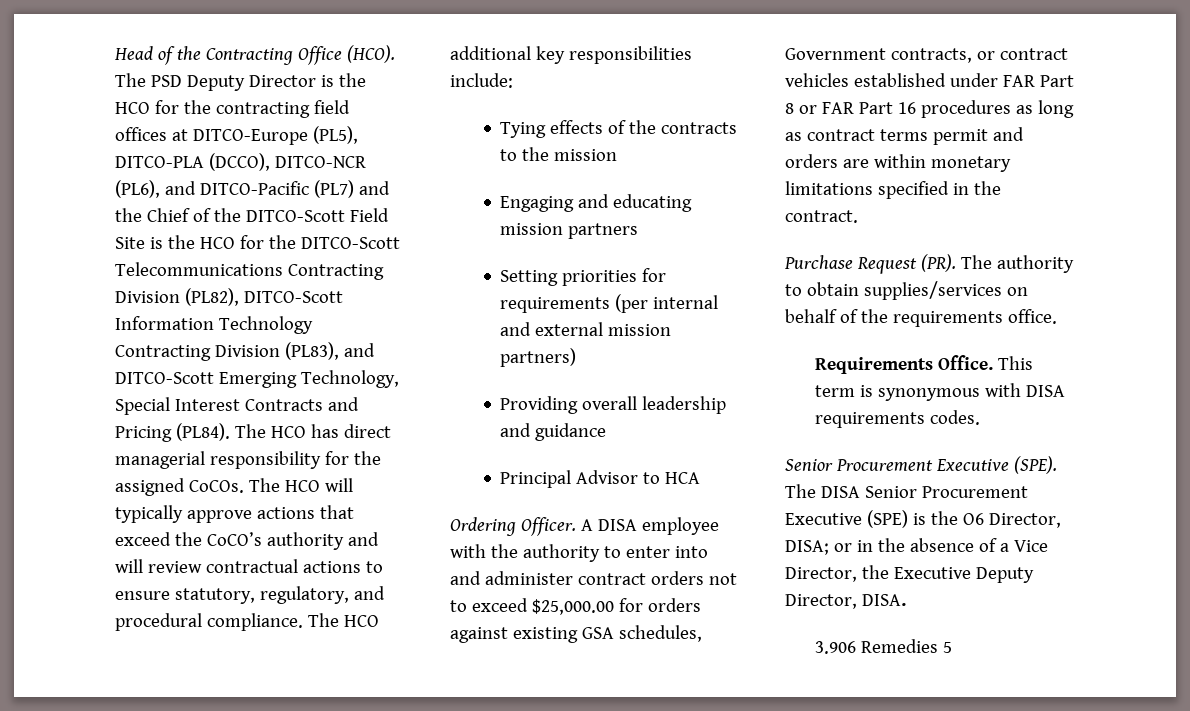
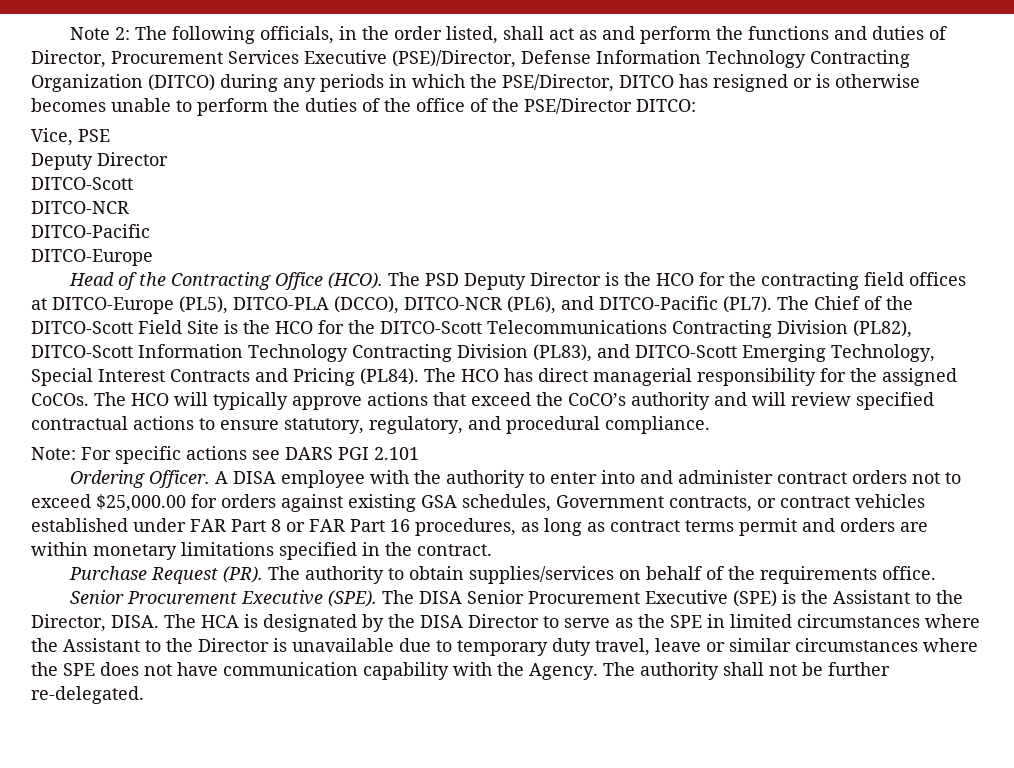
+ Note 2: The following officials, in the order listed, shall act as and perform the functions and duties of Director, Procurement Services Executive (PSE)/Director, Defense Information Technology Contracting Organization (DITCO) during any periods in which the PSE/Director, DITCO has resigned or is otherwise becomes unable to perform the duties of the office of the PSE/Director DITCO:
+ Vice, PSE
+ Deputy Director
+ DITCO-Scott
+ DITCO-NCR
+ DITCO-Pacific
+ DITCO-Europe
- The PSD Deputy Director is the HCO for the contracting field offices at DITCO-Europe (PL5), DITCO-PLA (DCCO), DITCO-NCR (PL6), and DITCO-Pacific (PL7) and the Chief of the DITCO-Scott Field Site is the HCO for the DITCO-Scott Telecommunications Contracting Division (PL82), DITCO-Scott Information Technology Contracting Division (PL83), and DITCO-Scott Emerging Technology, Special Interest Contracts and Pricing (PL84).
+ The PSD Deputy Director is the HCO for the contracting field offices at DITCO-Europe (PL5), DITCO-PLA (DCCO), DITCO-NCR (PL6), and DITCO-Pacific (PL7). The Chief of the DITCO-Scott Field Site is the HCO for the DITCO-Scott Telecommunications Contracting Division (PL82), DITCO-Scott Information Technology Contracting Division (PL83), and DITCO-Scott Emerging Technology, Special Interest Contracts and Pricing (PL84).
- The HCO will typically approve actions that exceed the CoCO’s authority and will review contractual actions to ensure statutory, regulatory, and procedural compliance. The HCO additional key responsibilities include:
- Tying effects of the contracts to the mission
- Engaging and educating mission partners
- Setting priorities for requirements (per internal and external mission partners)
- Providing overall leadership and guidance
- Principal Advisor to HCA
+ The HCO will typically approve actions that exceed the CoCO’s authority and will review specified contractual actions to ensure statutory, regulatory, and procedural compliance.
+ Note: For specific actions see DARS PGI 2.101
- A DISA employee with the authority to enter into and administer contract orders not to exceed $25,000.00 for orders against existing GSA schedules, Government contracts, or contract vehicles established under FAR Part 8 or FAR Part 16 procedures as long as contract terms permit and orders are within monetary limitations specified in the contract.
+ A DISA employee with the authority to enter into and administer contract orders not to exceed $25,000.00 for orders against existing GSA schedules, Government contracts, or contract vehicles established under FAR Part 8 or FAR Part 16 procedures, as long as contract terms permit and orders are within monetary limitations specified in the contract.
- Requirements Office. This term is synonymous with DISA requirements codes.
- The DISA Senior Procurement Executive (SPE) is the O6 Director, DISA; or in the absence of a Vice Director, the Executive Deputy Director, DISA.
- 3.906 Remedies 5
+ The DISA Senior Procurement Executive (SPE) is the Assistant to the Director, DISA. The HCA is designated by the DISA Director to serve as the SPE in limited circumstances where the Assistant to the Director is unavailable due to temporary duty travel, leave or similar circumstances where the SPE does not have communication capability with the Agency. The authority shall not be further re-delegated.

